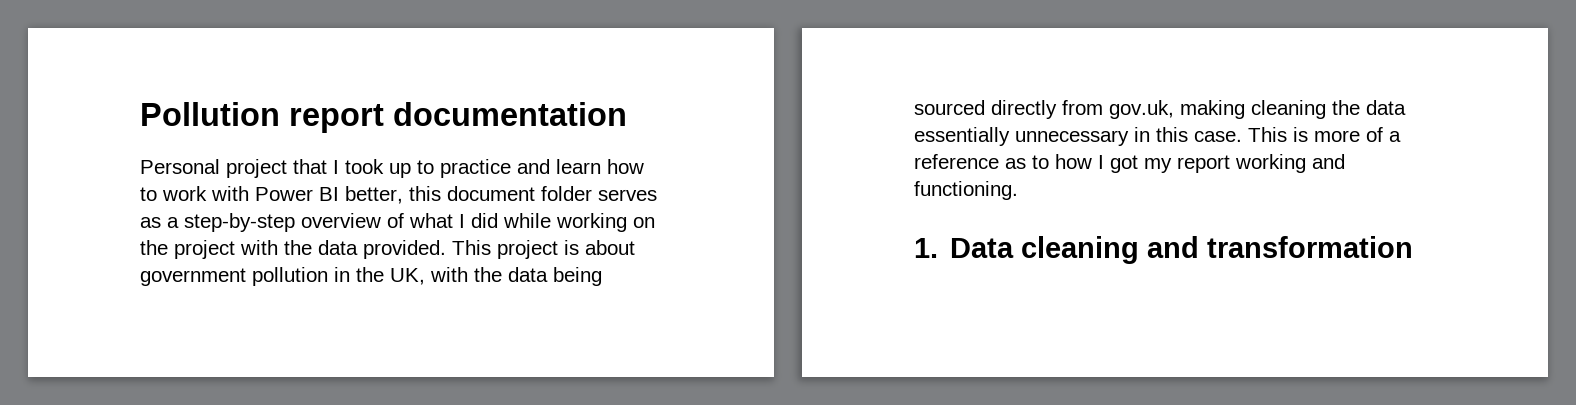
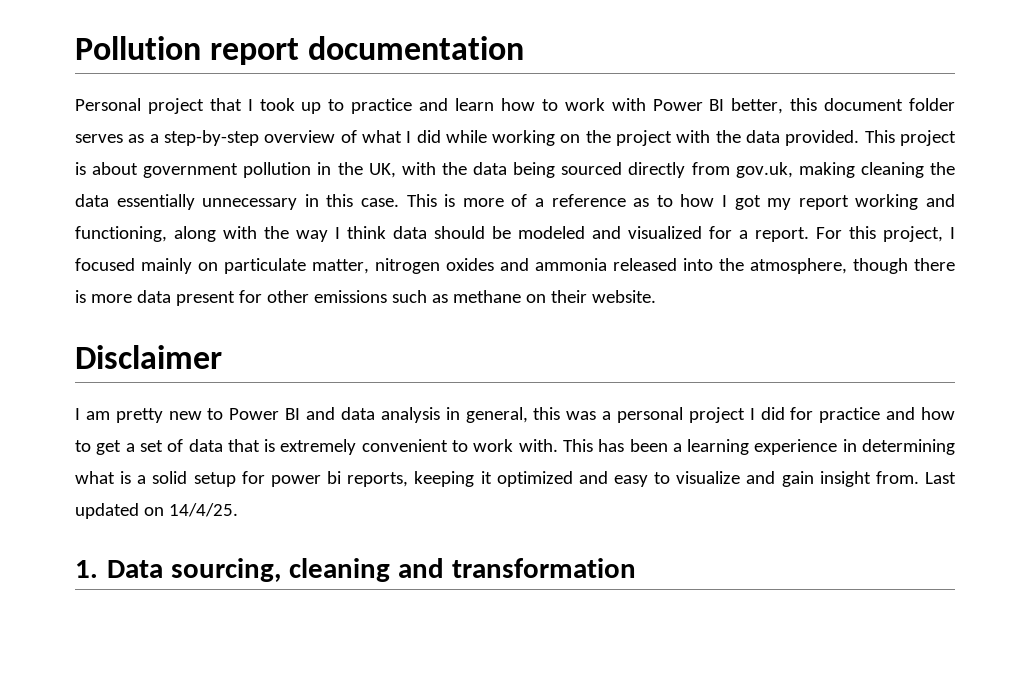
- This is more of a reference as to how I got my report working and functioning.
+ This is more of a reference as to how I got my report working and functioning, along with the way I think data should be modeled and visualized for a report. For this project, I focused mainly on particulate matter, nitrogen oxides and ammonia released into the atmosphere, though there is more data present for other emissions such as methane on their website.
+ Disclaimer
+ I am pretty new to Power BI and data analysis in general, this was a personal project I did for practice and how to get a set of data that is extremely convenient to work with. This has been a learning experience in determining what is a solid setup for power bi reports, keeping it optimized and easy to visualize and gain insight from. Last updated on 14/4/25.
- 1. Data cleaning and transformation
+ 1. Data sourcing, cleaning and transformation

